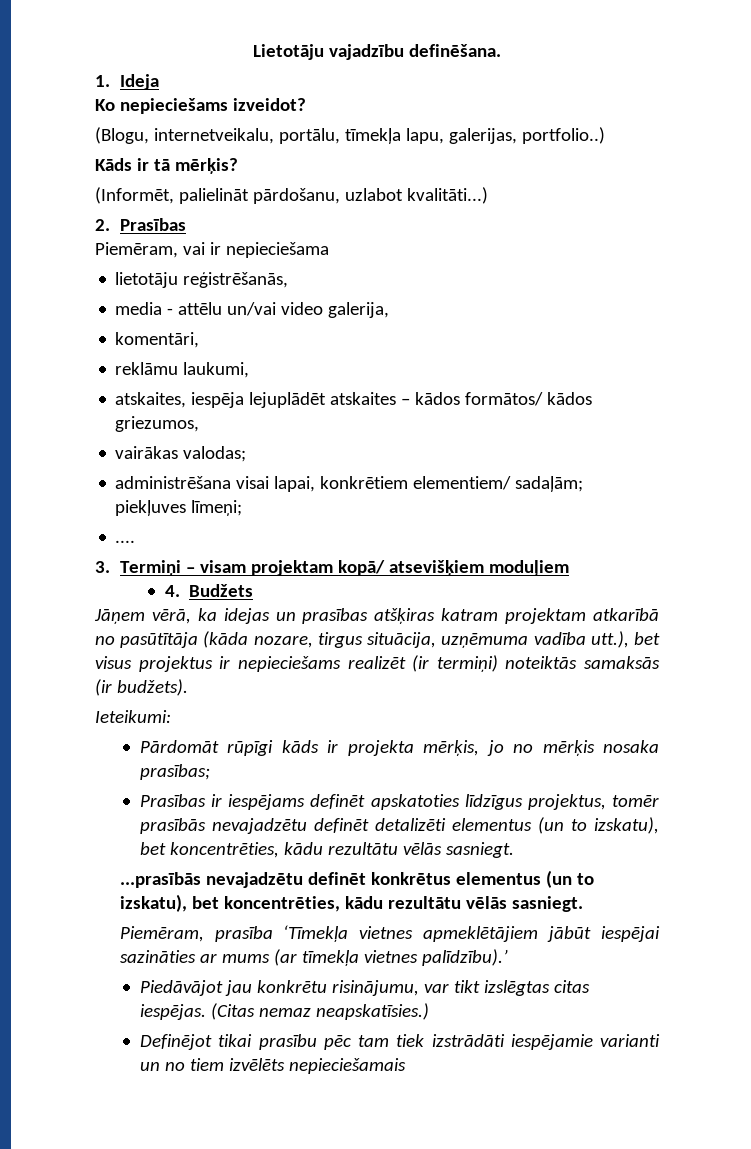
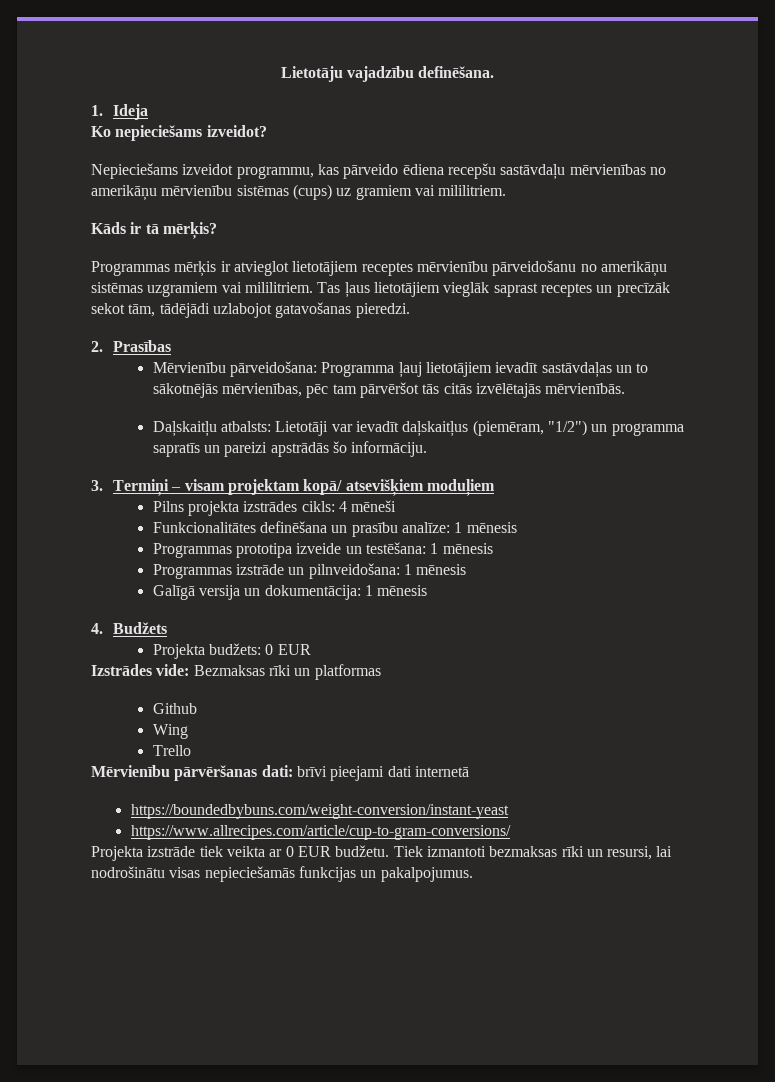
- (Blogu, internetveikalu, portālu, tīmekļa lapu, galerijas, portfolio..)
+ Nepieciešams izveidot programmu, kas pārveido ēdiena recepšu sastāvdaļu mērvienības no amerikāņu mērvienību sistēmas (cups) uz gramiem vai mililitriem.
  Kāds ir tā mērķis?
- (Informēt, palielināt pārdošanu, uzlabot kvalitāti...)
+ Programmas mērķis ir atvieglot lietotājiem receptes mērvienību pārveidošanu no amerikāņu sistēmas uzgramiem vai mililitriem. Tas ļaus lietotājiem vieglāk saprast receptes un precīzāk sekot tām, tādējādi uzlabojot gatavošanas pieredzi.
  2. Prasības
- Piemēram, vai ir nepieciešama
- lietotāju reģistrēšanās,
- media - attēlu un/vai video galerija,
- komentāri,
- reklāmu laukumi,
- atskaites, iespēja lejuplādēt atskaites – kādos formātos/ kādos griezumos,
- vairākas valodas;
- administrēšana visai lapai, konkrētiem elementiem/ sadaļām; piekļuves līmeņi;
- ....
+ Mērvienību pārveidošana: Programma ļauj lietotājiem ievadīt sastāvdaļas un to sākotnējās mērvienības, pēc tam pārvēršot tās citās izvēlētajās mērvienībās.
+ Daļskaitļu atbalsts: Lietotāji var ievadīt daļskaitļus (piemēram, "1/2") un programma sapratīs un pareizi apstrādās šo informāciju.
+ Pilns projekta izstrādes cikls: 4 mēneši
+ Funkcionalitātes definēšana un prasību analīze: 1 mēnesis
+ Programmas prototipa izveide un testēšana: 1 mēnesis
+ Programmas izstrāde un pilnveidošana: 1 mēnesis
+ Galīgā versija un dokumentācija: 1 mēnesis
  4. Budžets
- Jāņem vērā, ka idejas un prasības atšķiras katram projektam atkarībā no pasūtītāja (kāda nozare, tirgus situācija, uzņēmuma vadība utt.), bet visus projektus ir nepieciešams realizēt (ir termiņi) noteiktās samaksās (ir budžets).
- Ieteikumi:
- Pārdomāt rūpīgi kāds ir projekta mērķis, jo no mērķis nosaka prasības;
- Prasības ir iespējams definēt apskatoties līdzīgus projektus, tomēr prasībās nevajadzētu definēt detalizēti elementus (un to izskatu), bet koncentrēties, kādu rezultātu vēlās sasniegt.
- ...prasībās nevajadzētu definēt konkrētus elementus (un to izskatu), bet koncentrēties, kādu rezultātu vēlās sasniegt.
- Piemēram, prasība ‘Tīmekļa vietnes apmeklētājiem jābūt iespējai sazināties ar mums (ar tīmekļa vietnes palīdzību).’
- Piedāvājot jau konkrētu risinājumu, var tikt izslēgtas citas iespējas. (Citas nemaz neapskatīsies.)
- Definējot tikai prasību pēc tam tiek izstrādāti iespējamie varianti un no tiem izvēlēts nepieciešamais
+ Projekta budžets: 0 EUR
+ Izstrādes vide: Bezmaksas rīki un platformas
+ Github
+ Wing
+ Trello
+ Mērvienību pārvēršanas dati: brīvi pieejami dati internetā
+ https://boundedbybuns.com/weight-conversion/instant-yeast
+ https://www.allrecipes.com/article/cup-to-gram-conversions/
+ Projekta izstrāde tiek veikta ar 0 EUR budžetu. Tiek izmantoti bezmaksas rīki un resursi, lai nodrošinātu visas nepieciešamās funkcijas un pakalpojumus.

